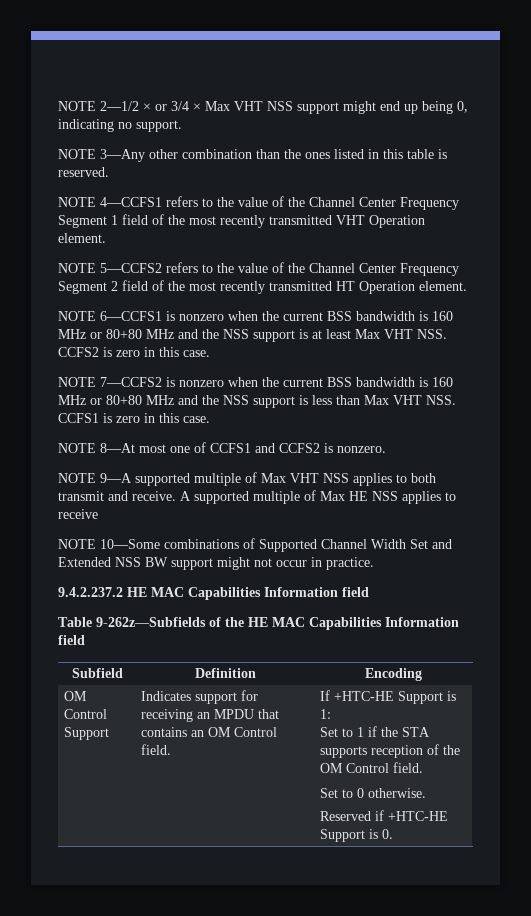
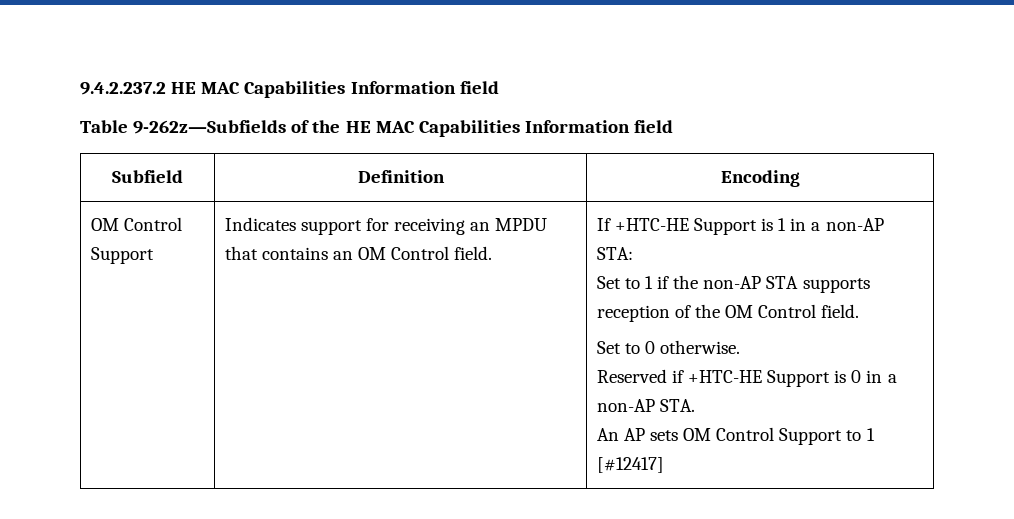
- NOTE 2—1/2 × or 3/4 × Max VHT NSS support might end up being 0, indicating no support.
- NOTE 3—Any other combination than the ones listed in this table is reserved.
- NOTE 4—CCFS1 refers to the value of the Channel Center Frequency Segment 1 field of the most recently transmitted VHT Operation element.
- NOTE 5—CCFS2 refers to the value of the Channel Center Frequency Segment 2 field of the most recently transmitted HT Operation element.
- NOTE 6—CCFS1 is nonzero when the current BSS bandwidth is 160 MHz or 80+80 MHz and the NSS support is at least Max VHT NSS. CCFS2 is zero in this case.
- NOTE 7—CCFS2 is nonzero when the current BSS bandwidth is 160 MHz or 80+80 MHz and the NSS support is less than Max VHT NSS. CCFS1 is zero in this case.
- NOTE 8—At most one of CCFS1 and CCFS2 is nonzero.
- NOTE 9—A supported multiple of Max VHT NSS applies to both transmit and receive. A supported multiple of Max HE NSS applies to receive
- NOTE 10—Some combinations of Supported Channel Width Set and Extended NSS BW support might not occur in practice.
- If +HTC-HE Support is 1:
+ If +HTC-HE Support is 1 in a non-AP STA:
- Set to 1 if the STA supports reception of the OM Control field.
+ Set to 1 if the non-AP STA supports reception of the OM Control field.
- Reserved if +HTC-HE Support is 0.
+ Reserved if +HTC-HE Support is 0 in a non-AP STA.
+ An AP sets OM Control Support to 1 [#12417]

